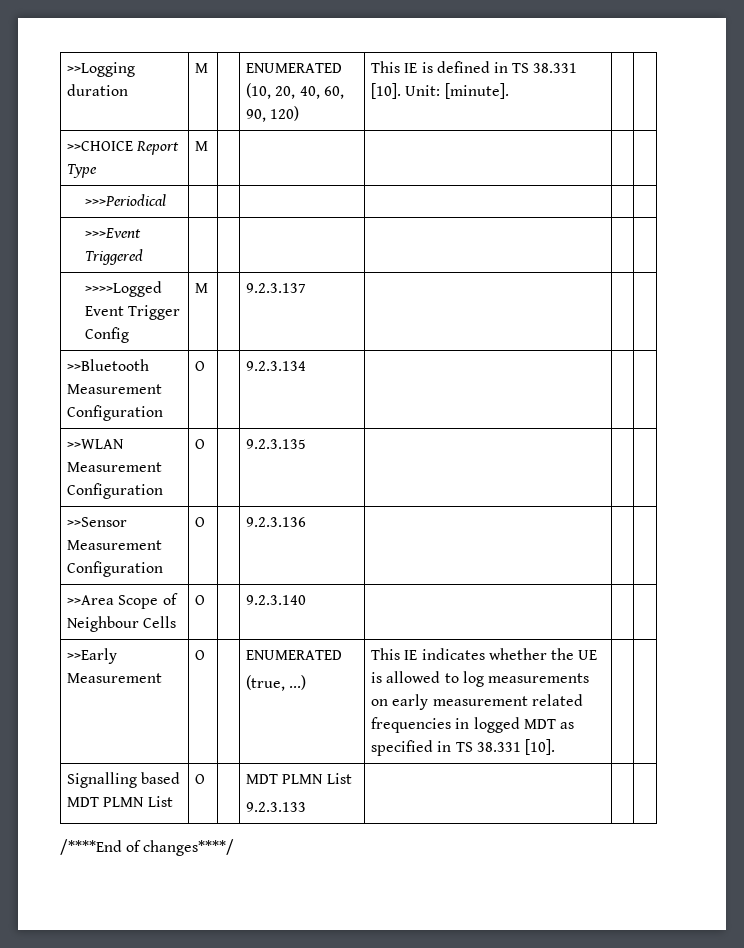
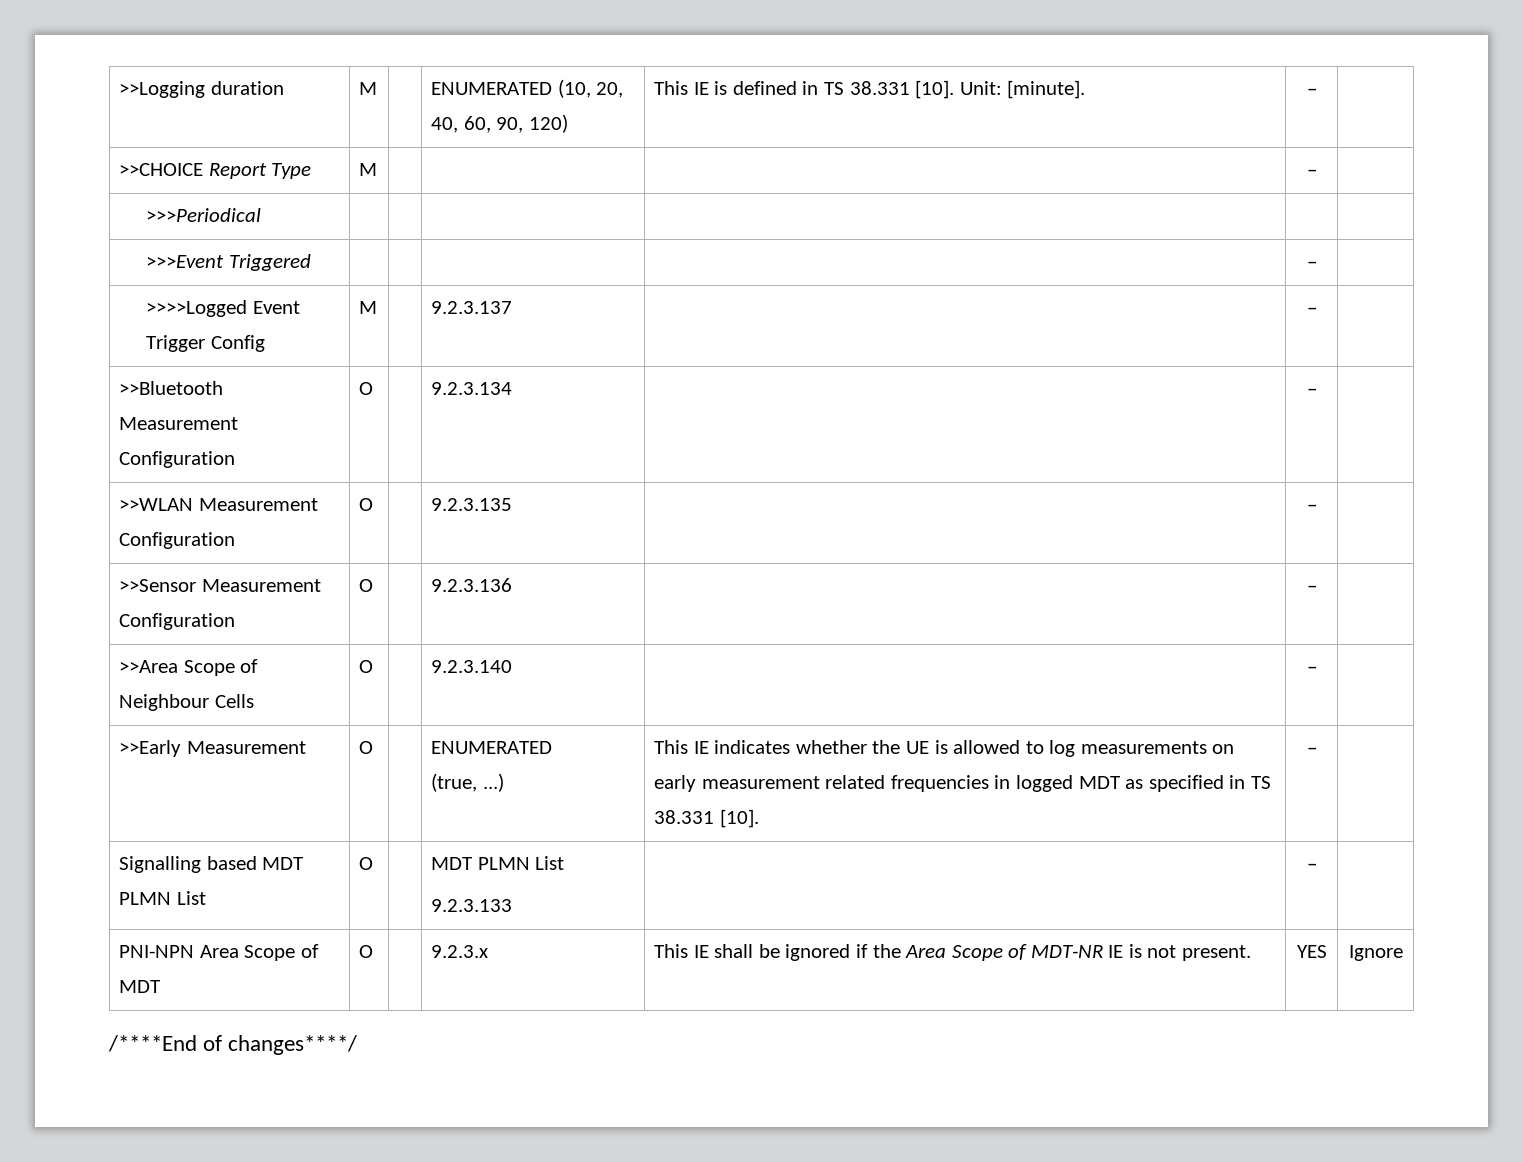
- >>Logging duration | M | | ENUMERATED (10, 20, 40, 60, 90, 120) | This IE is defined in TS 38.331 [10]. Unit: [minute]. | |
+ >>Logging duration | M | | ENUMERATED (10, 20, 40, 60, 90, 120) | This IE is defined in TS 38.331 [10]. Unit: [minute]. | – |
- >>CHOICE Report Type | M | | | | |
+ >>CHOICE Report Type | M | | | | – |
- >>>Event Triggered | | | | | |
+ >>>Event Triggered | | | | | – |
- >>>>Logged Event Trigger Config | M | | 9.2.3.137 | | |
+ >>>>Logged Event Trigger Config | M | | 9.2.3.137 | | – |
- >>Bluetooth Measurement Configuration | O | | 9.2.3.134 | | |
+ >>Bluetooth Measurement Configuration | O | | 9.2.3.134 | | – |
- >>WLAN Measurement Configuration | O | | 9.2.3.135 | | |
+ >>WLAN Measurement Configuration | O | | 9.2.3.135 | | – |
- >>Sensor Measurement Configuration | O | | 9.2.3.136 | | |
+ >>Sensor Measurement Configuration | O | | 9.2.3.136 | | – |
- >>Area Scope of Neighbour Cells | O | | 9.2.3.140 | | |
+ >>Area Scope of Neighbour Cells | O | | 9.2.3.140 | | – |
  >>Early Measurement | O | | ENUMERATED
- (true, ...) | This IE indicates whether the UE is allowed to log measurements on early measurement related frequencies in logged MDT as specified in TS 38.331 [10]. | |
+ (true, ...) | This IE indicates whether the UE is allowed to log measurements on early measurement related frequencies in logged MDT as specified in TS 38.331 [10]. | – |
  Signalling based MDT PLMN List | O | | MDT PLMN List
- 9.2.3.133 | | |
+ 9.2.3.133 | | – |
+ PNI-NPN Area Scope of MDT | O | | 9.2.3.x | This IE shall be ignored if the Area Scope of MDT-NR IE is not present. | YES | Ignore

